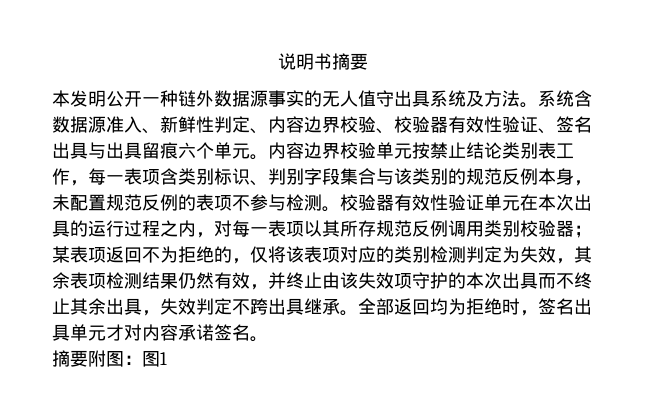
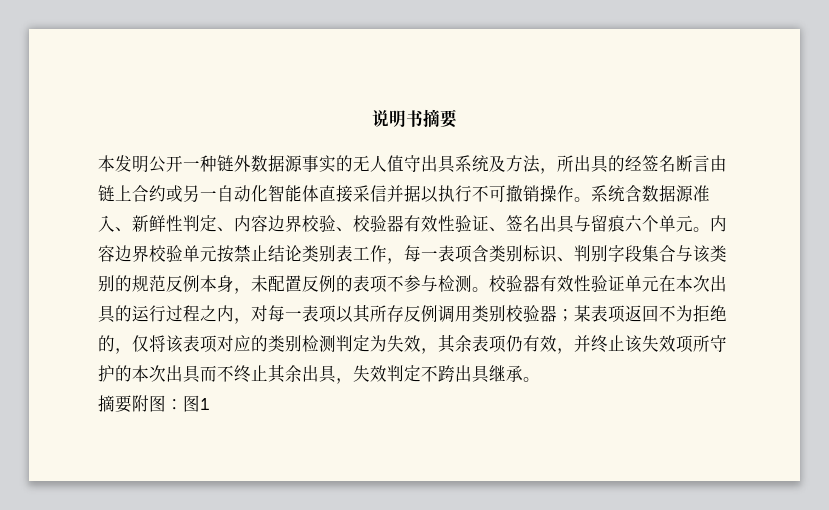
- 本发明公开一种链外数据源事实的无人值守出具系统及方法。
+ 本发明公开一种链外数据源事实的无人值守出具系统及方法，所出具的经签名断言由链上合约或另一自动化智能体直接采信并据以执行不可撤销操作。
- 系统含数据源准入、新鲜性判定、内容边界校验、校验器有效性验证、签名出具与出具留痕六个单元。
+ 系统含数据源准入、新鲜性判定、内容边界校验、校验器有效性验证、签名出具与留痕六个单元。
- 内容边界校验单元按禁止结论类别表工作，每一表项含类别标识、判别字段集合与该类别的规范反例本身，未配置规范反例的表项不参与检测。
+ 内容边界校验单元按禁止结论类别表工作，每一表项含类别标识、判别字段集合与该类别的规范反例本身，未配置反例的表项不参与检测。
- 校验器有效性验证单元在本次出具的运行过程之内，对每一表项以其所存规范反例调用类别校验器；某表项返回不为拒绝的，仅将该表项对应的类别检测判定为失效，其余表项检测结果仍然有效，并终止由该失效项守护的本次出具而不终止其余出具，失效判定不跨出具继承。全部返回均为拒绝时，签名出具单元才对内容承诺签名。
+ 校验器有效性验证单元在本次出具的运行过程之内，对每一表项以其所存反例调用类别校验器；某表项返回不为拒绝的，仅将该表项对应的类别检测判定为失效，其余表项仍有效，并终止该失效项所守护的本次出具而不终止其余出具，失效判定不跨出具继承。

